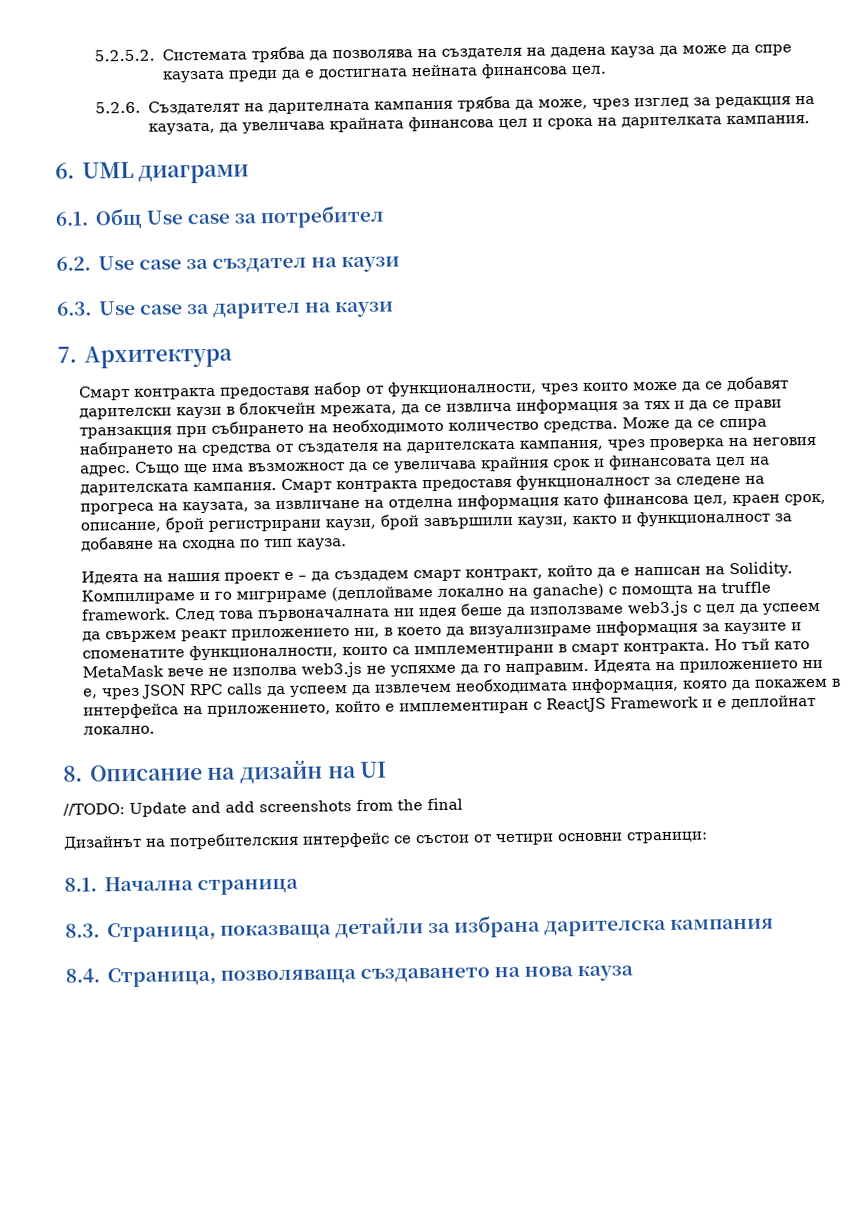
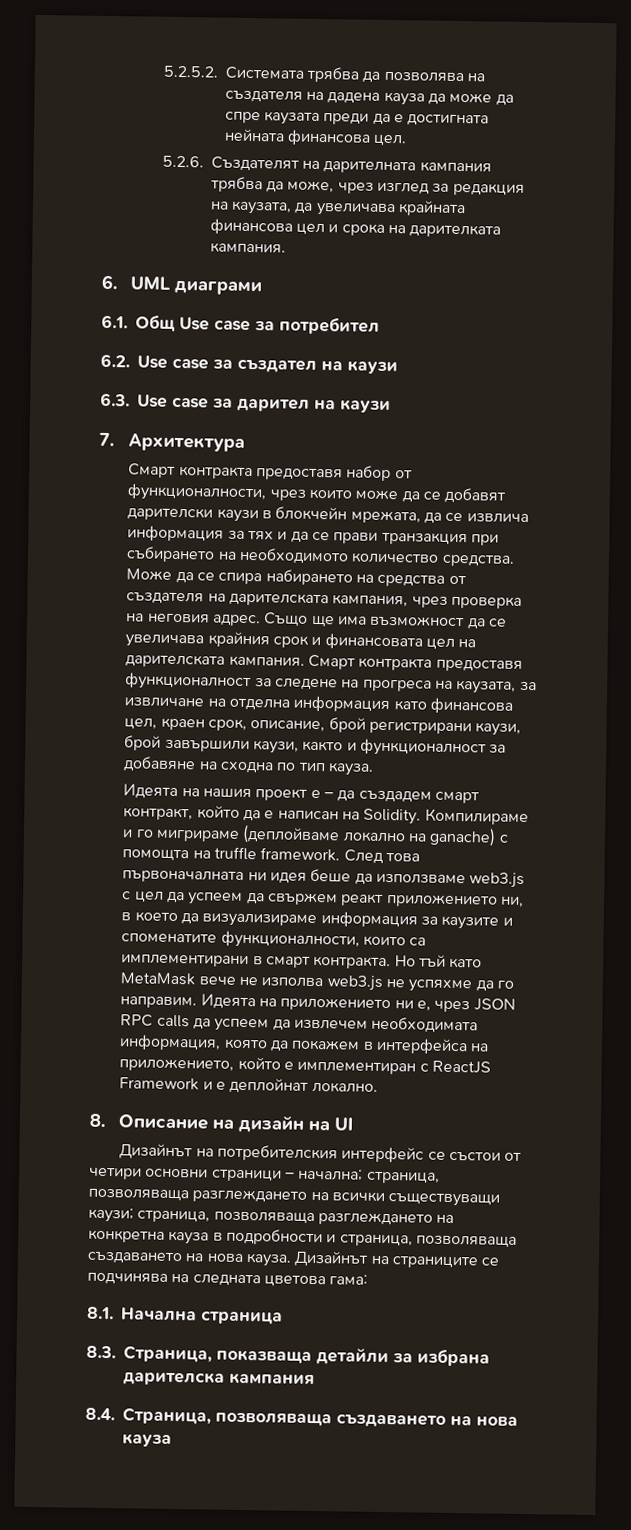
- //TODO: Update and add screenshots from the final
- Дизайнът на потребителския интерфейс се състои от четири основни страници:
+ Дизайнът на потребителския интерфейс се състои от четири основни страници – начална; страница, позволяваща разглеждането на всички съществуващи каузи; страница, позволяваща разглеждането на конкретна кауза в подробности и страница, позволяваща създаването на нова кауза. Дизайнът на страниците се подчинява на следната цветова гама:

